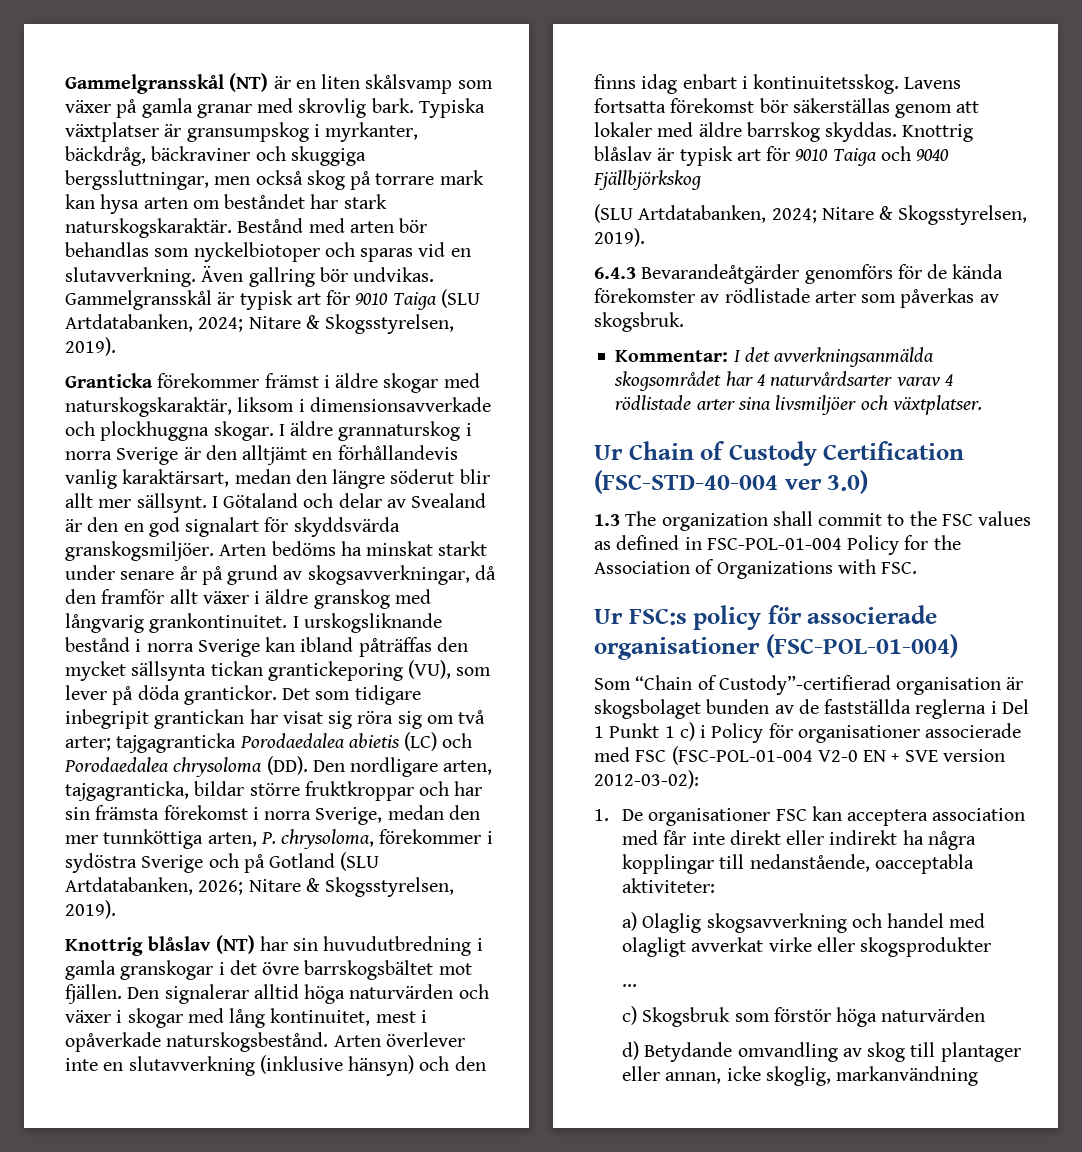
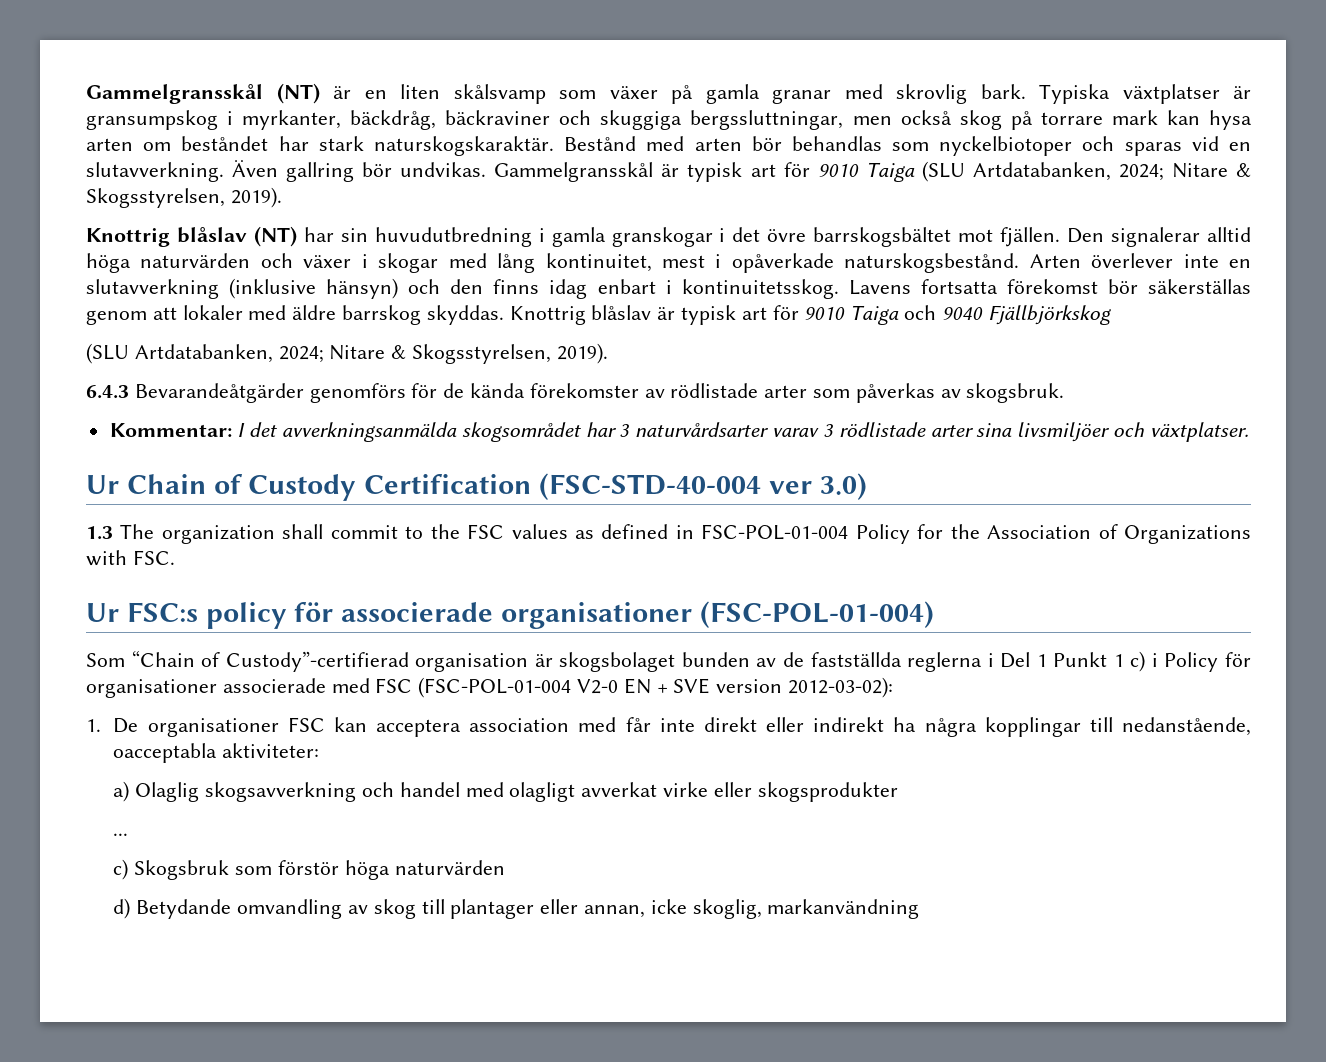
- Granticka förekommer främst i äldre skogar med naturskogskaraktär, liksom i dimensionsavverkade och plockhuggna skogar. I äldre grannaturskog i norra Sverige är den alltjämt en förhållandevis vanlig karaktärsart, medan den längre söderut blir allt mer sällsynt. I Götaland och delar av Svealand är den en god signalart för skyddsvärda granskogsmiljöer. Arten bedöms ha minskat starkt under senare år på grund av skogsavverkningar, då den framför allt växer i äldre granskog med långvarig grankontinuitet. I urskogsliknande bestånd i norra Sverige kan ibland påträffas den mycket sällsynta tickan grantickeporing (VU), som lever på döda grantickor. Det som tidigare inbegripit grantickan har visat sig röra sig om två arter; tajgagranticka Porodaedalea abietis (LC) och Porodaedalea chrysoloma (DD). Den nordligare arten, tajgagranticka, bildar större fruktkroppar och har sin främsta förekomst i norra Sverige, medan den mer tunnköttiga arten, P. chrysoloma, förekommer i sydöstra Sverige och på Gotland (SLU Artdatabanken, 2026; Nitare & Skogsstyrelsen, 2019).
- Kommentar: I det avverkningsanmälda skogsområdet har 4 naturvårdsarter varav 4 rödlistade arter sina livsmiljöer och växtplatser.
+ Kommentar: I det avverkningsanmälda skogsområdet har 3 naturvårdsarter varav 3 rödlistade arter sina livsmiljöer och växtplatser.

